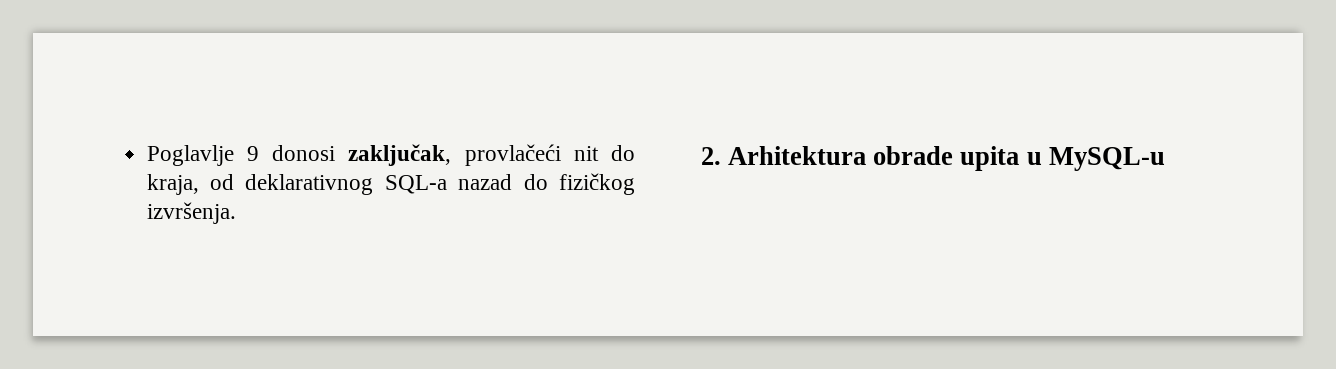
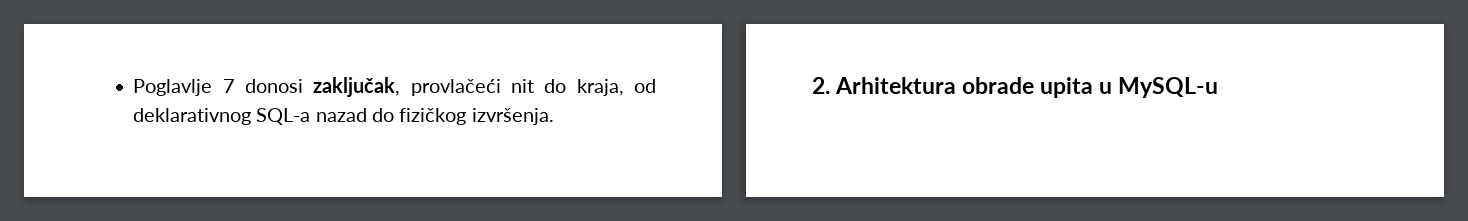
- Poglavlje 9 donosi zaključak, provlačeći nit do kraja, od deklarativnog SQL-a nazad do fizičkog izvršenja.
+ Poglavlje 7 donosi zaključak, provlačeći nit do kraja, od deklarativnog SQL-a nazad do fizičkog izvršenja.

